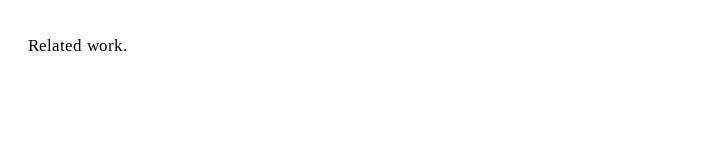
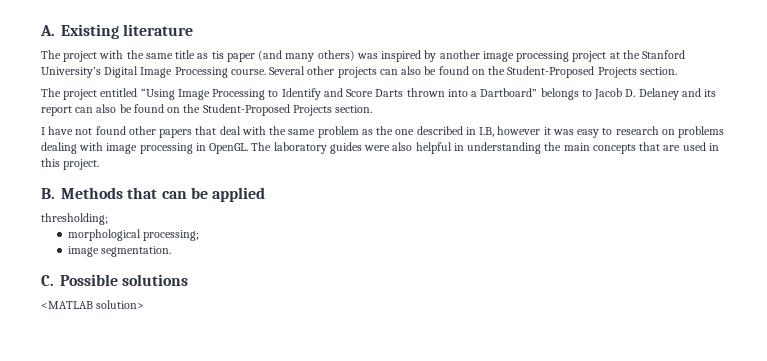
- Related work.
+ A. Existing literature
+ The project with the same title as tis paper (and many others) was inspired by another image processing project at the Stanford University’s Digital Image Processing course. Several other projects can also be found on the Student-Proposed Projects section.
+ The project entitled “Using Image Processing to Identify and Score Darts thrown into a Dartboard” belongs to Jacob D. Delaney and its report can also be found on the Student-Proposed Projects section.
+ I have not found other papers that deal with the same problem as the one described in I.B, however it was easy to research on problems dealing with image processing in OpenGL. The laboratory guides were also helpful in understanding the main concepts that are used in this project.
+ B. Methods that can be applied
+ thresholding;
+ morphological processing;
+ image segmentation.
+ C. Possible solutions
+ <MATLAB solution>

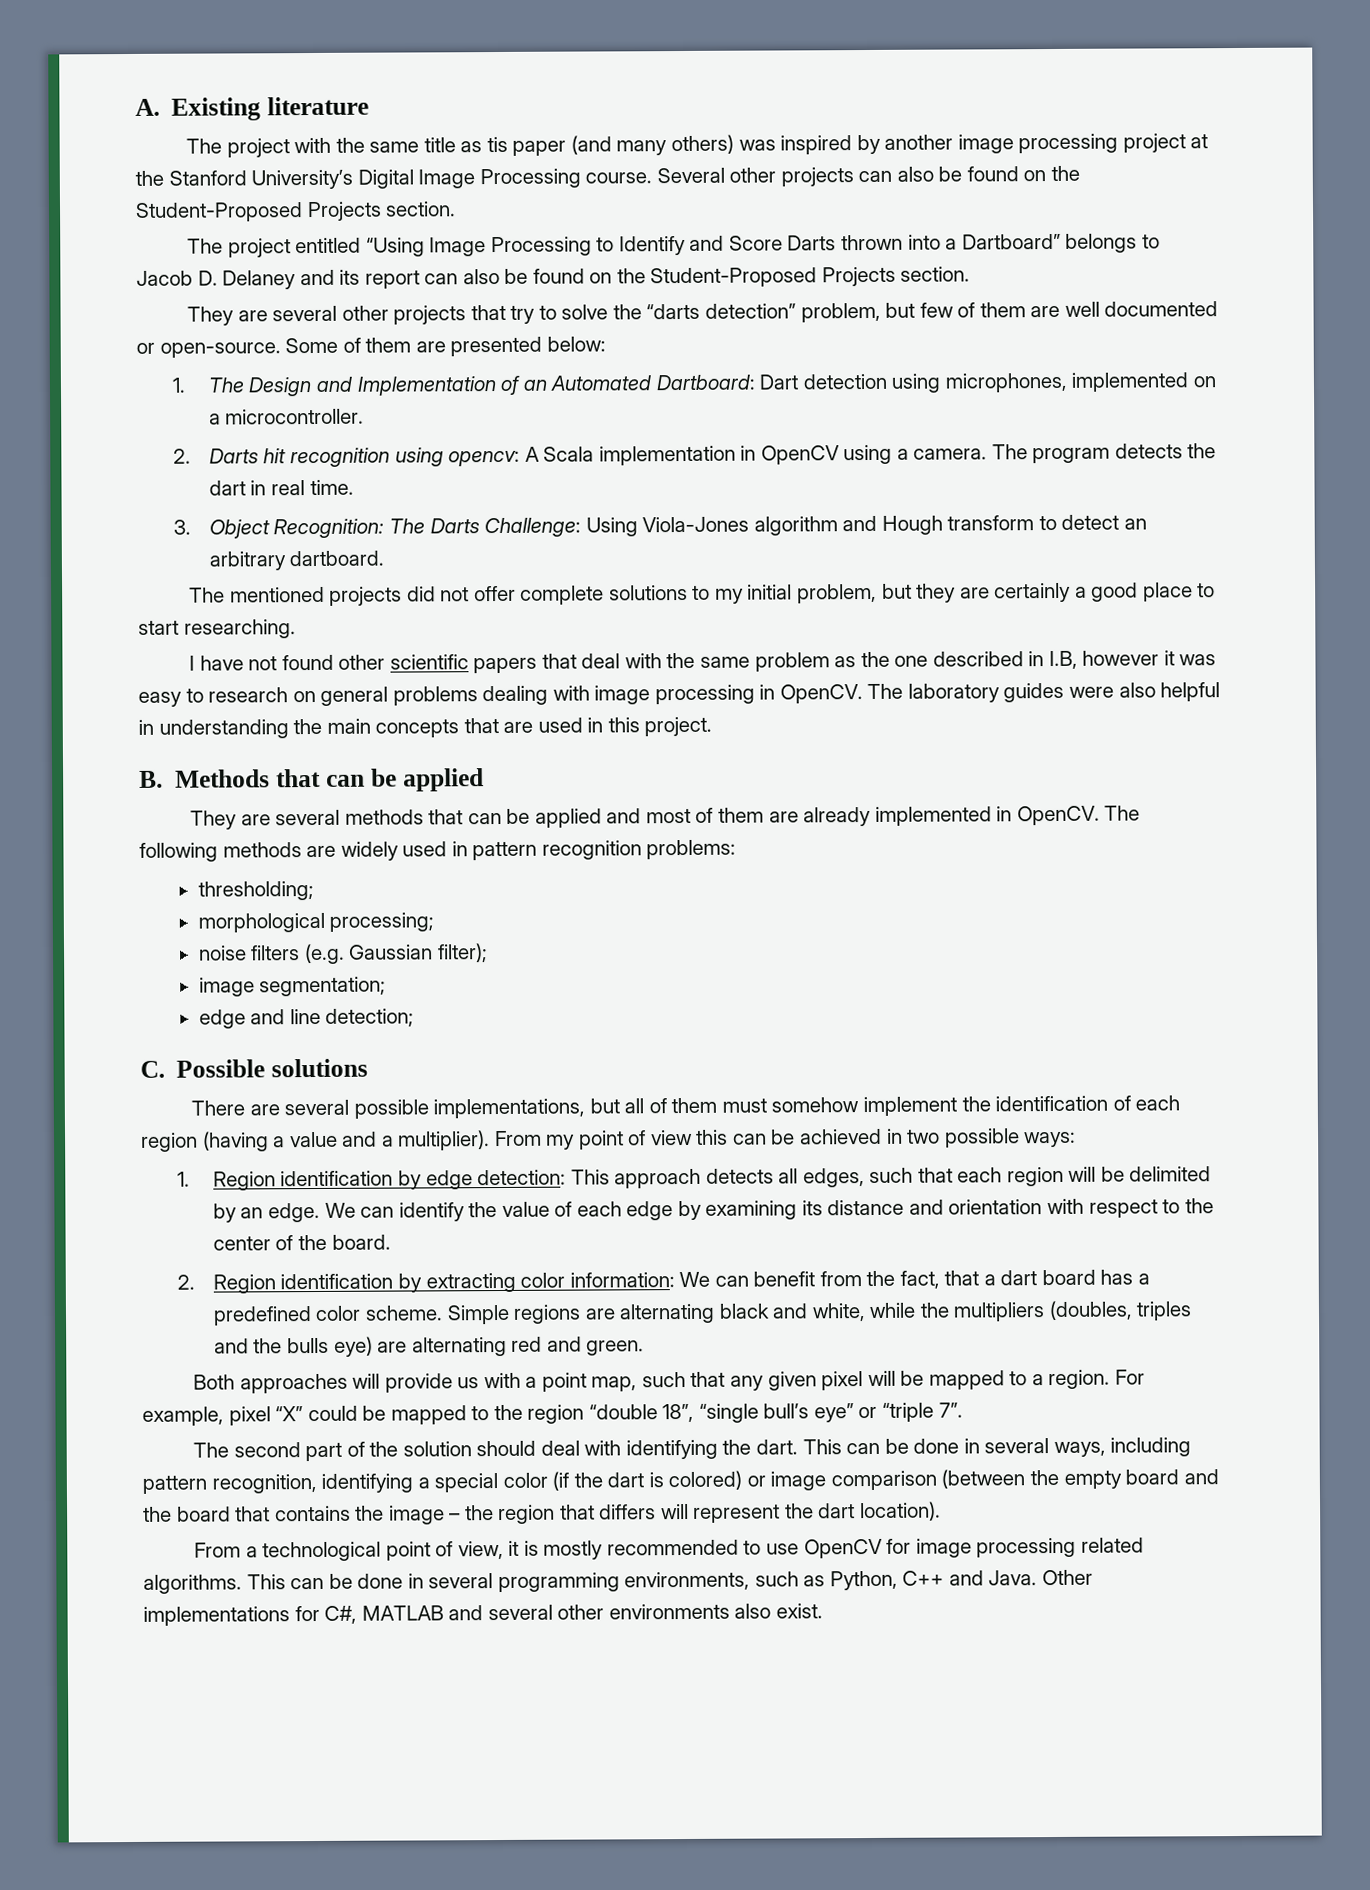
+ They are several other projects that try to solve the “darts detection” problem, but few of them are well documented or open-source. Some of them are presented below:
+ 1. The Design and Implementation of an Automated Dartboard: Dart detection using microphones, implemented on a microcontroller.
+ 2. Darts hit recognition using opencv: A Scala implementation in OpenCV using a camera. The program detects the dart in real time.
+ 3. Object Recognition: The Darts Challenge: Using Viola-Jones algorithm and Hough transform to detect an arbitrary dartboard.
+ The mentioned projects did not offer complete solutions to my initial problem, but they are certainly a good place to start researching.
- I have not found other papers that deal with the same problem as the one described in I.B, however it was easy to research on problems dealing with image processing in OpenGL.
+ I have not found other scientific papers that deal with the same problem as the one described in I.B, however it was easy to research on general problems dealing with image processing in OpenCV.
+ They are several methods that can be applied and most of them are already implemented in OpenCV. The following methods are widely used in pattern recognition problems:
  thresholding;
  morphological processing;
- image segmentation.
+ noise filters (e.g. Gaussian filter);
+ image segmentation;
+ edge and line detection;
  C. Possible solutions
- <MATLAB solution>
+ There are several possible implementations, but all of them must somehow implement the identification of each region (having a value and a multiplier). From my point of view this can be achieved in two possible ways:
+ 1. Region identification by edge detection: This approach detects all edges, such that each region will be delimited by an edge. We can identify the value of each edge by examining its distance and orientation with respect to the center of the board.
+ 2. Region identification by extracting color information: We can benefit from the fact, that a dart board has a predefined color scheme. Simple regions are alternating black and white, while the multipliers (doubles, triples and the bulls eye) are alternating red and green.
+ Both approaches will provide us with a point map, such that any given pixel will be mapped to a region. For example, pixel “X” could be mapped to the region “double 18”, “single bull’s eye” or “triple 7”.
+ The second part of the solution should deal with identifying the dart. This can be done in several ways, including pattern recognition, identifying a special color (if the dart is colored) or image comparison (between the empty board and the board that contains the image – the region that differs will represent the dart location).
+ From a technological point of view, it is mostly recommended to use OpenCV for image processing related algorithms. This can be done in several programming environments, such as Python, C++ and Java. Other implementations for C#, MATLAB and several other environments also exist.

